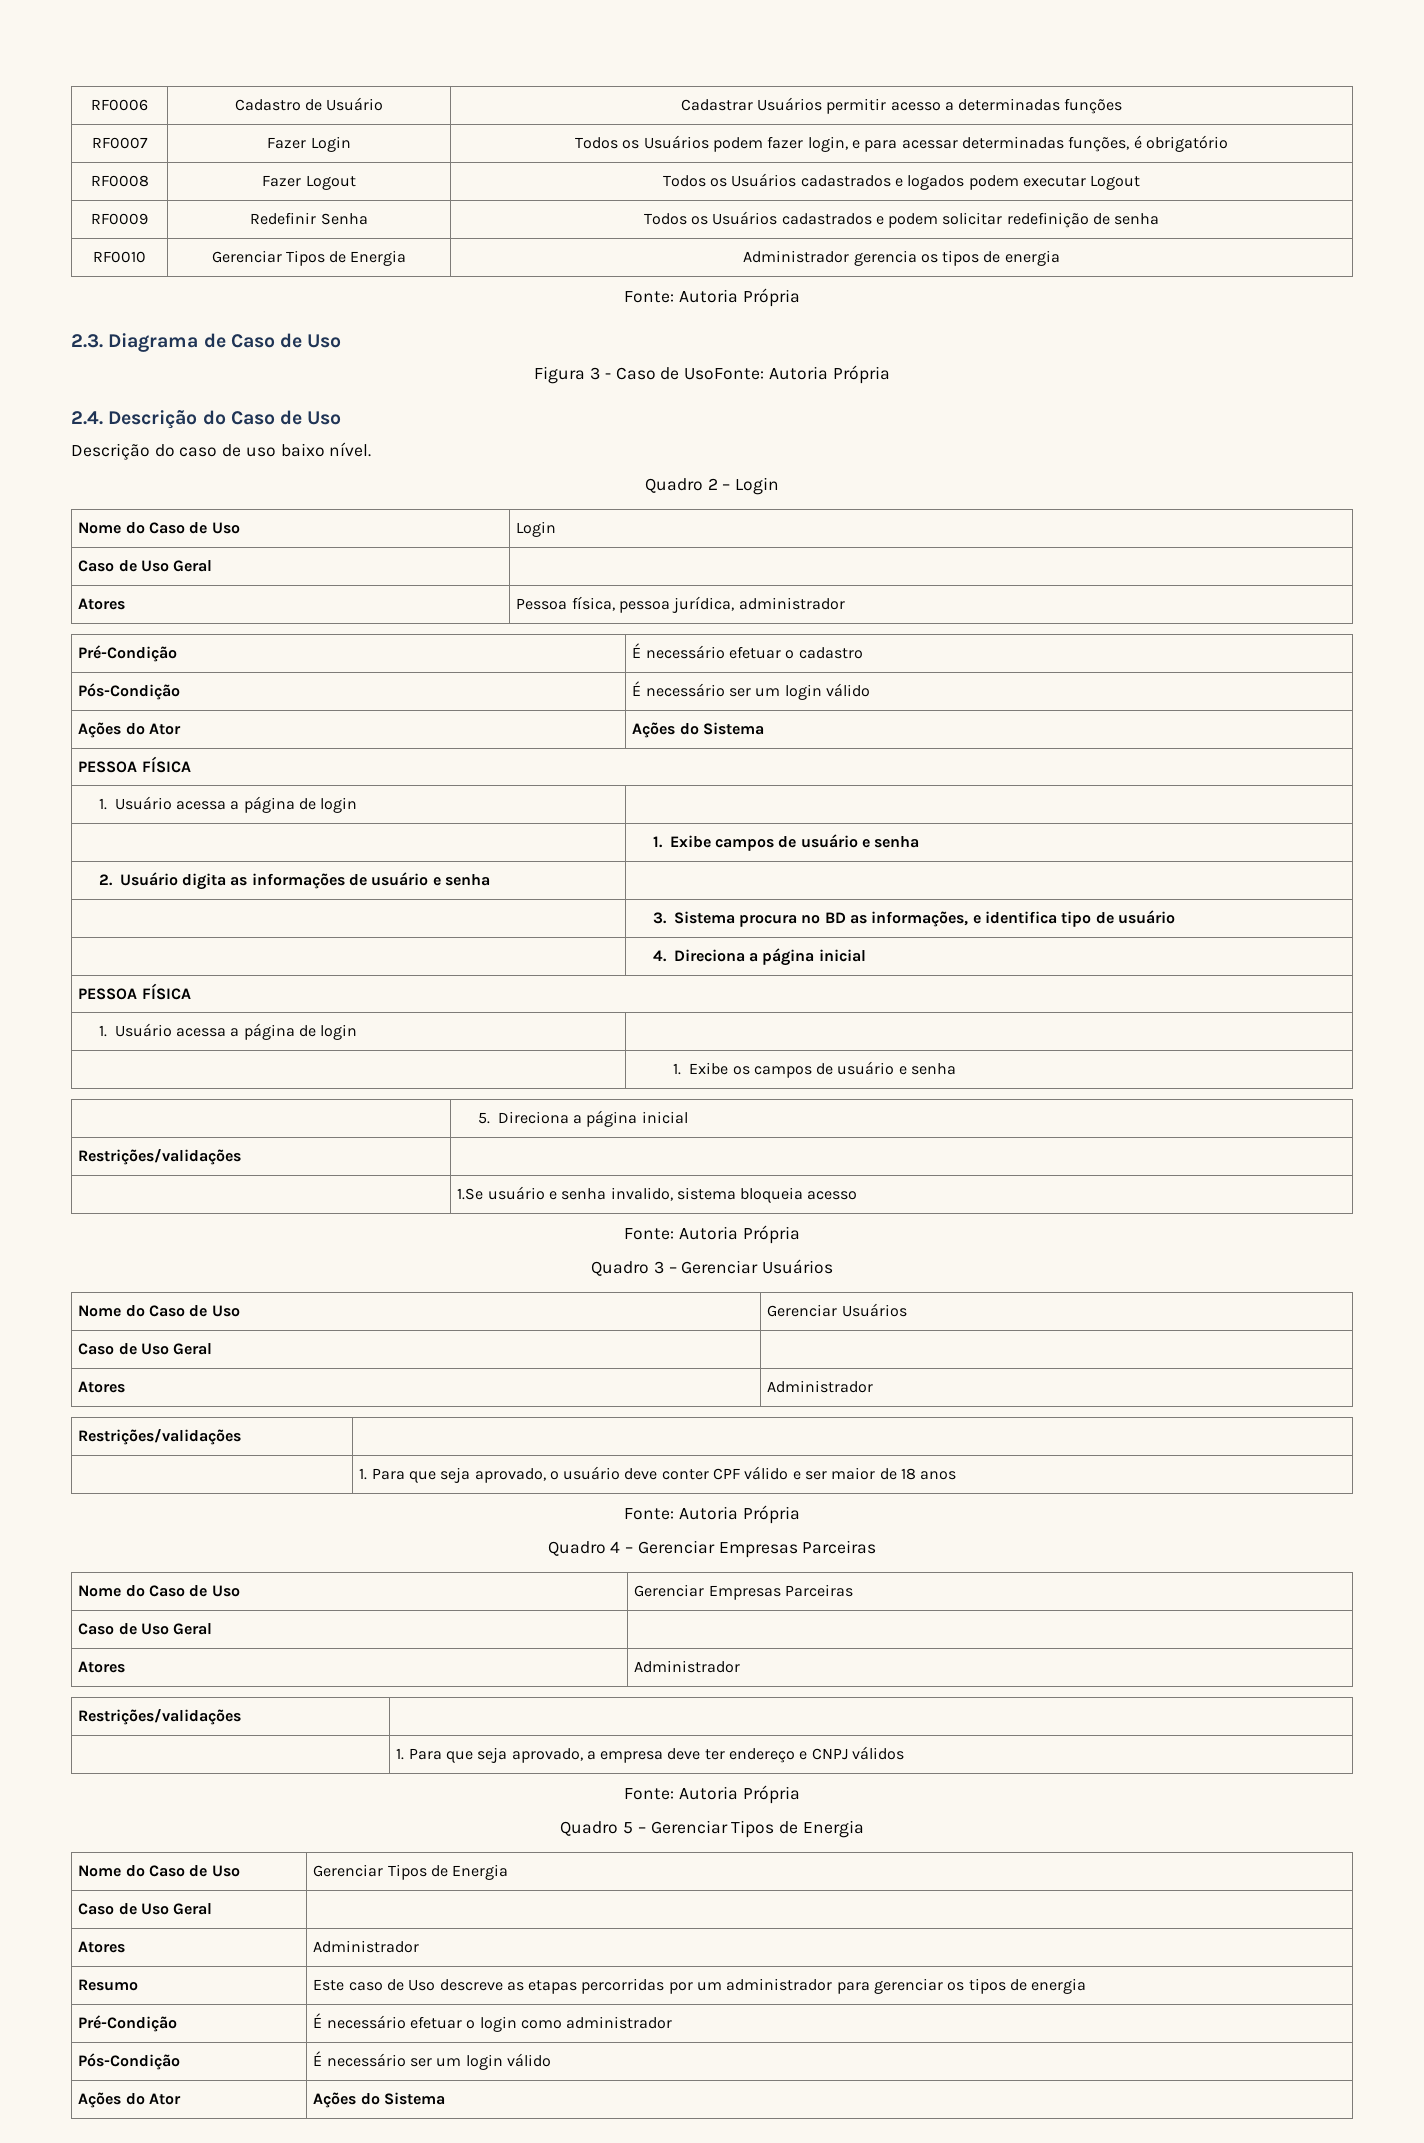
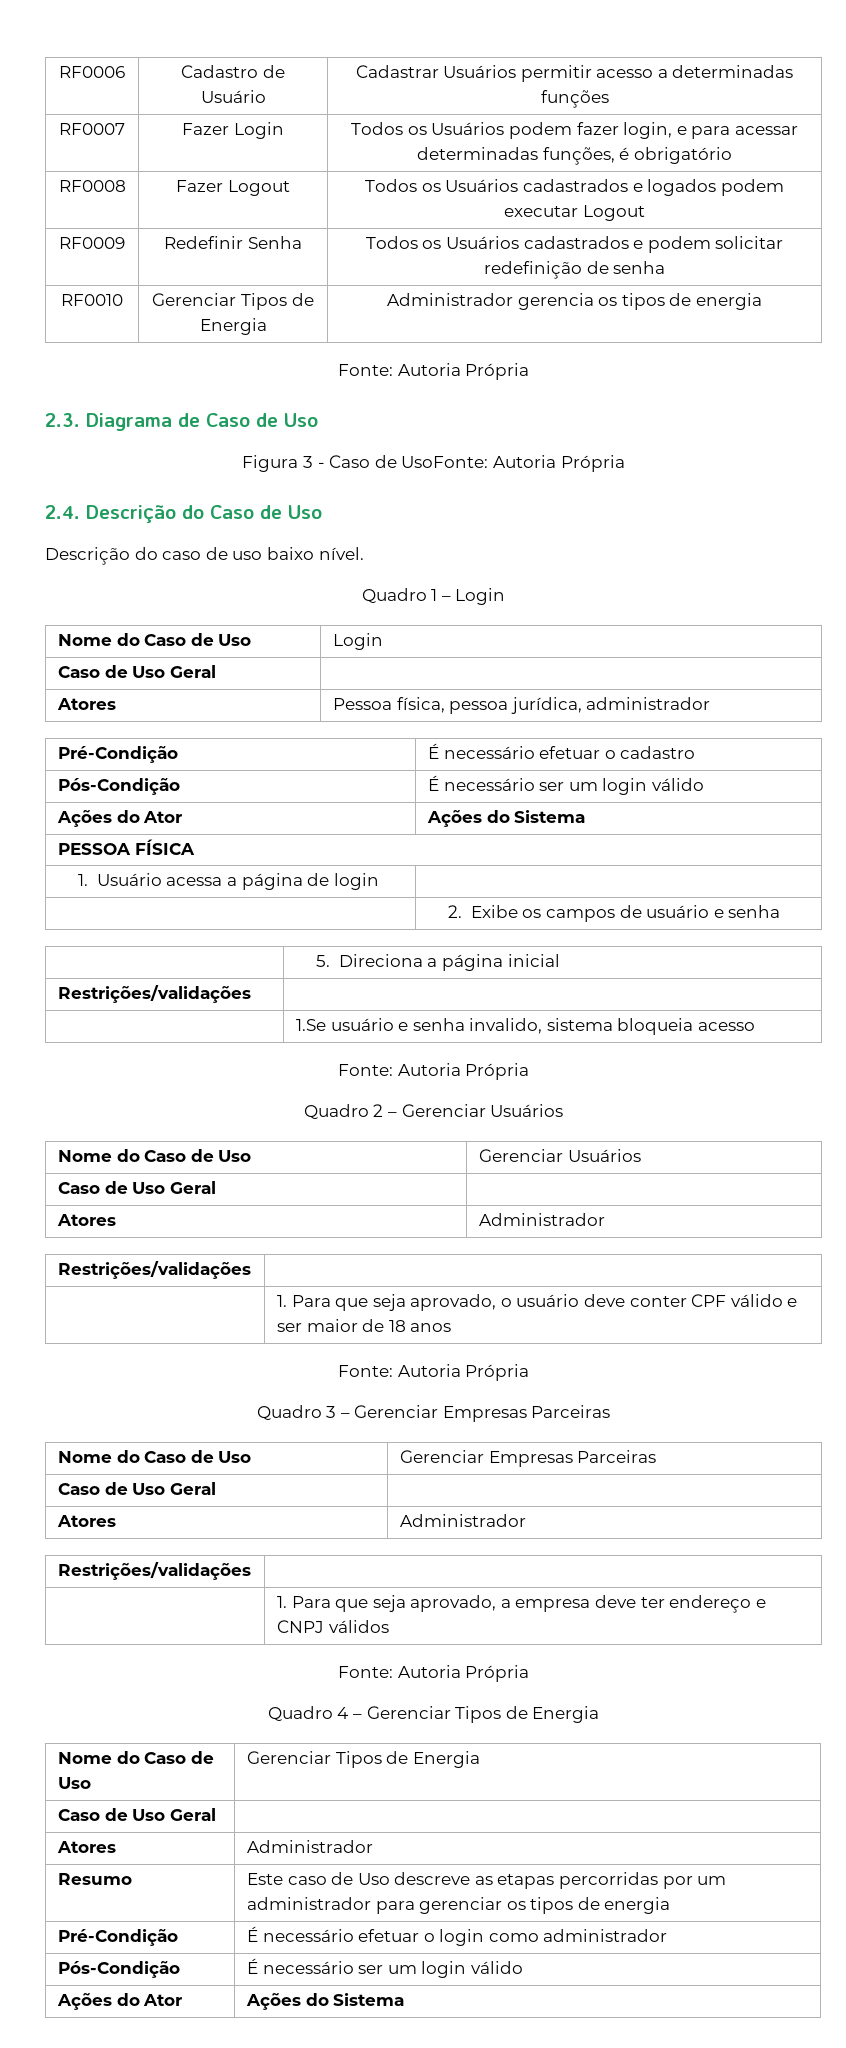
- Quadro 2 – Login
+ Quadro 1 – Login
- | 1. Exibe campos de usuário e senha
- 2. Usuário digita as informações de usuário e senha |
- | 3. Sistema procura no BD as informações, e identifica tipo de usuário
- | 4. Direciona a página inicial
- PESSOA FÍSICA
- 1. Usuário acessa a página de login |
- | 1. Exibe os campos de usuário e senha
+ | 2. Exibe os campos de usuário e senha
- Quadro 3 – Gerenciar Usuários
+ Quadro 2 – Gerenciar Usuários
- Quadro 4 – Gerenciar Empresas Parceiras
+ Quadro 3 – Gerenciar Empresas Parceiras
- Quadro 5 – Gerenciar Tipos de Energia
+ Quadro 4 – Gerenciar Tipos de Energia

